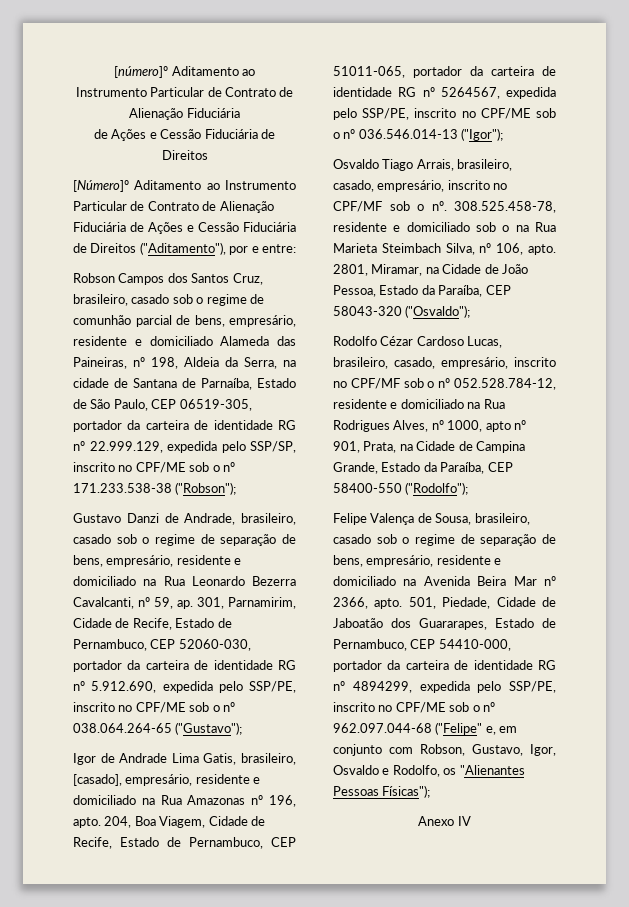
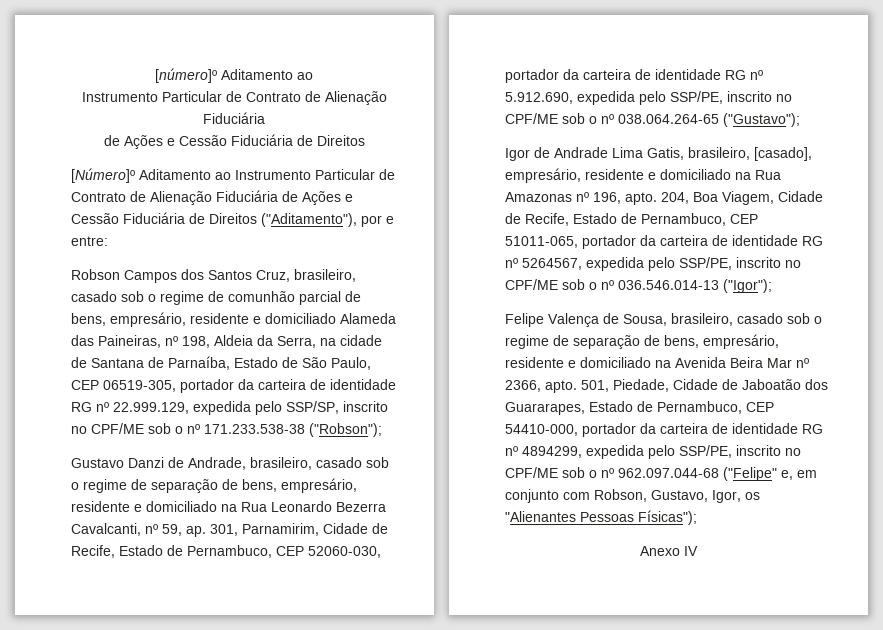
- Osvaldo Tiago Arrais, brasileiro, casado, empresário, inscrito no CPF/MF sob o nº. 308.525.458-78, residente e domiciliado sob o na Rua Marieta Steimbach Silva, nº 106, apto. 2801, Miramar, na Cidade de João Pessoa, Estado da Paraíba, CEP 58043-320 ("Osvaldo");
- Rodolfo Cézar Cardoso Lucas, brasileiro, casado, empresário, inscrito no CPF/MF sob o nº 052.528.784-12, residente e domiciliado na Rua Rodrigues Alves, nº 1000, apto nº 901, Prata, na Cidade de Campina Grande, Estado da Paraíba, CEP 58400-550 ("Rodolfo");
- 501, Piedade, Cidade de Jaboatão dos Guararapes, Estado de Pernambuco, CEP 54410-000, portador da carteira de identidade RG nº 4894299, expedida pelo SSP/PE, inscrito no CPF/ME sob o nº 962.097.044-68 ("Felipe" e, em conjunto com Robson, Gustavo, Igor, Osvaldo e Rodolfo, os "Alienantes Pessoas Físicas");
+ 501, Piedade, Cidade de Jaboatão dos Guararapes, Estado de Pernambuco, CEP 54410-000, portador da carteira de identidade RG nº 4894299, expedida pelo SSP/PE, inscrito no CPF/ME sob o nº 962.097.044-68 ("Felipe" e, em conjunto com Robson, Gustavo, Igor, os "Alienantes Pessoas Físicas");

